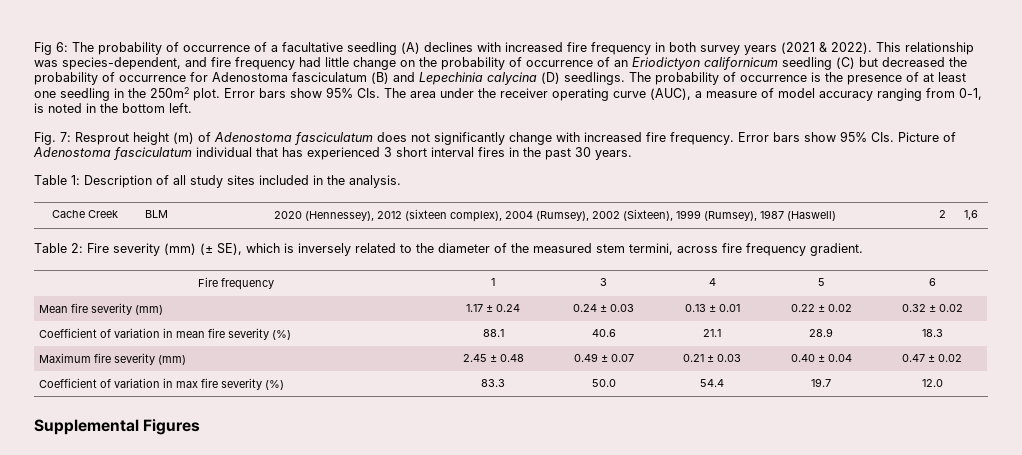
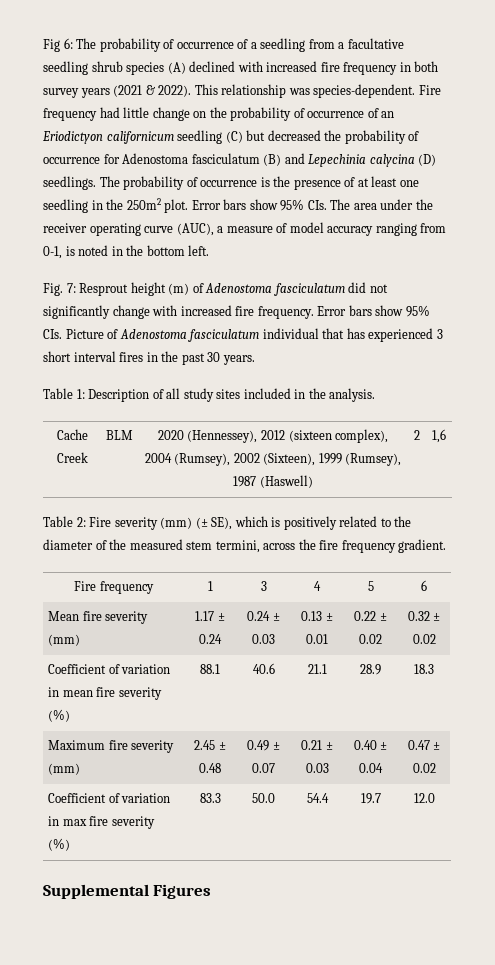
- Fig 6: The probability of occurrence of a facultative seedling (A) declines with increased fire frequency in both survey years (2021 & 2022).
+ Fig 6: The probability of occurrence of a seedling from a facultative seedling shrub species (A) declined with increased fire frequency in both survey years (2021 & 2022).
- This relationship was species-dependent, and fire frequency had little change on the probability of occurrence of an Eriodictyon californicum seedling (C) but decreased the probability of occurrence for Adenostoma fasciculatum (B) and Lepechinia calycina (D) seedlings.
+ This relationship was species-dependent. Fire frequency had little change on the probability of occurrence of an Eriodictyon californicum seedling (C) but decreased the probability of occurrence for Adenostoma fasciculatum (B) and Lepechinia calycina (D) seedlings.
- Fig. 7: Resprout height (m) of Adenostoma fasciculatum does not significantly change with increased fire frequency.
+ Fig. 7: Resprout height (m) of Adenostoma fasciculatum did not significantly change with increased fire frequency.
- Table 2: Fire severity (mm) (± SE), which is inversely related to the diameter of the measured stem termini, across fire frequency gradient.
+ Table 2: Fire severity (mm) (± SE), which is positively related to the diameter of the measured stem termini, across the fire frequency gradient.

